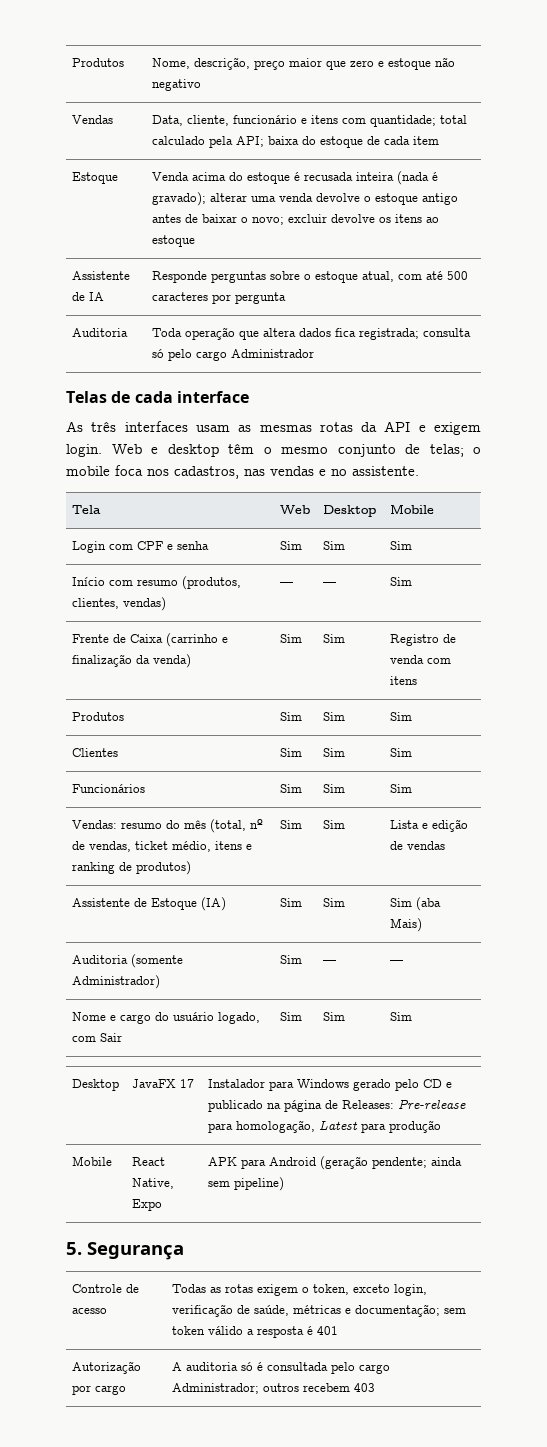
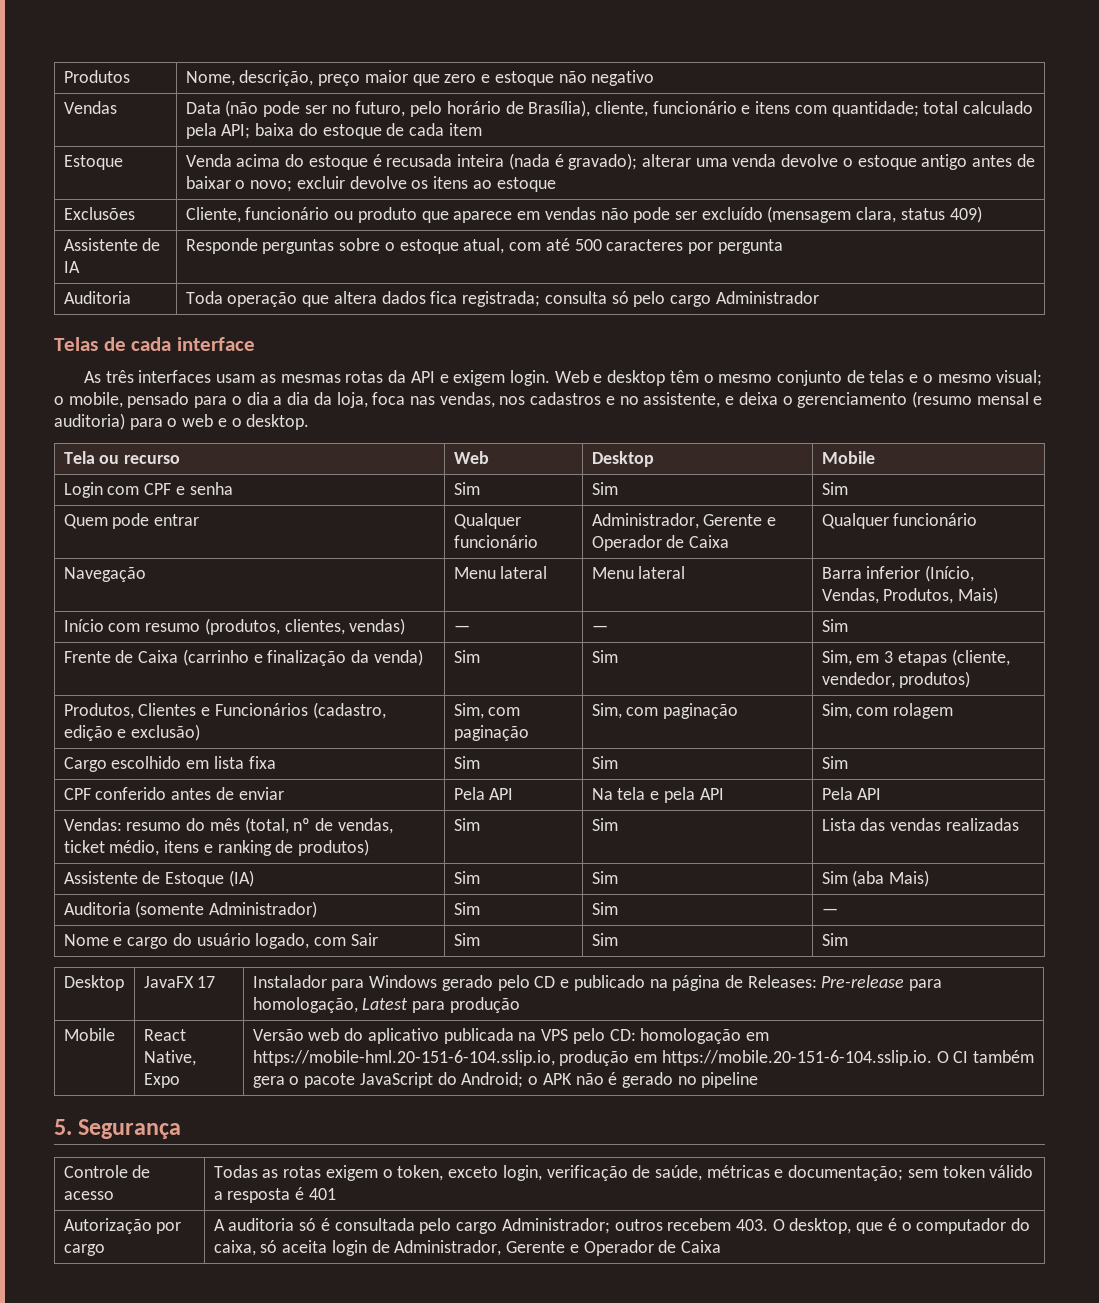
- Vendas | Data, cliente, funcionário e itens com quantidade; total calculado pela API; baixa do estoque de cada item
+ Vendas | Data (não pode ser no futuro, pelo horário de Brasília), cliente, funcionário e itens com quantidade; total calculado pela API; baixa do estoque de cada item
+ Exclusões | Cliente, funcionário ou produto que aparece em vendas não pode ser excluído (mensagem clara, status 409)
- Web e desktop têm o mesmo conjunto de telas; o mobile foca nos cadastros, nas vendas e no assistente.
+ Web e desktop têm o mesmo conjunto de telas e o mesmo visual; o mobile, pensado para o dia a dia da loja, foca nas vendas, nos cadastros e no assistente, e deixa o gerenciamento (resumo mensal e auditoria) para o web e o desktop.
- Tela | Web | Desktop | Mobile
+ Tela ou recurso | Web | Desktop | Mobile
+ Quem pode entrar | Qualquer funcionário | Administrador, Gerente e Operador de Caixa | Qualquer funcionário
+ Navegação | Menu lateral | Menu lateral | Barra inferior (Início, Vendas, Produtos, Mais)
- Frente de Caixa (carrinho e finalização da venda) | Sim | Sim | Registro de venda com itens
- Produtos | Sim | Sim | Sim
- Clientes | Sim | Sim | Sim
- Funcionários | Sim | Sim | Sim
+ Frente de Caixa (carrinho e finalização da venda) | Sim | Sim | Sim, em 3 etapas (cliente, vendedor, produtos)
+ Produtos, Clientes e Funcionários (cadastro, edição e exclusão) | Sim, com paginação | Sim, com paginação | Sim, com rolagem
+ Cargo escolhido em lista fixa | Sim | Sim | Sim
+ CPF conferido antes de enviar | Pela API | Na tela e pela API | Pela API
- Vendas: resumo do mês (total, nº de vendas, ticket médio, itens e ranking de produtos) | Sim | Sim | Lista e edição de vendas
+ Vendas: resumo do mês (total, nº de vendas, ticket médio, itens e ranking de produtos) | Sim | Sim | Lista das vendas realizadas
- Auditoria (somente Administrador) | Sim | — | —
+ Auditoria (somente Administrador) | Sim | Sim | —
- Mobile | React Native, Expo | APK para Android (geração pendente; ainda sem pipeline)
+ Mobile | React Native, Expo | Versão web do aplicativo publicada na VPS pelo CD: homologação em https://mobile-hml.20-151-6-104.sslip.io, produção em https://mobile.20-151-6-104.sslip.io. O CI também gera o pacote JavaScript do Android; o APK não é gerado no pipeline
- Autorização por cargo | A auditoria só é consultada pelo cargo Administrador; outros recebem 403
+ Autorização por cargo | A auditoria só é consultada pelo cargo Administrador; outros recebem 403. O desktop, que é o computador do caixa, só aceita login de Administrador, Gerente e Operador de Caixa

